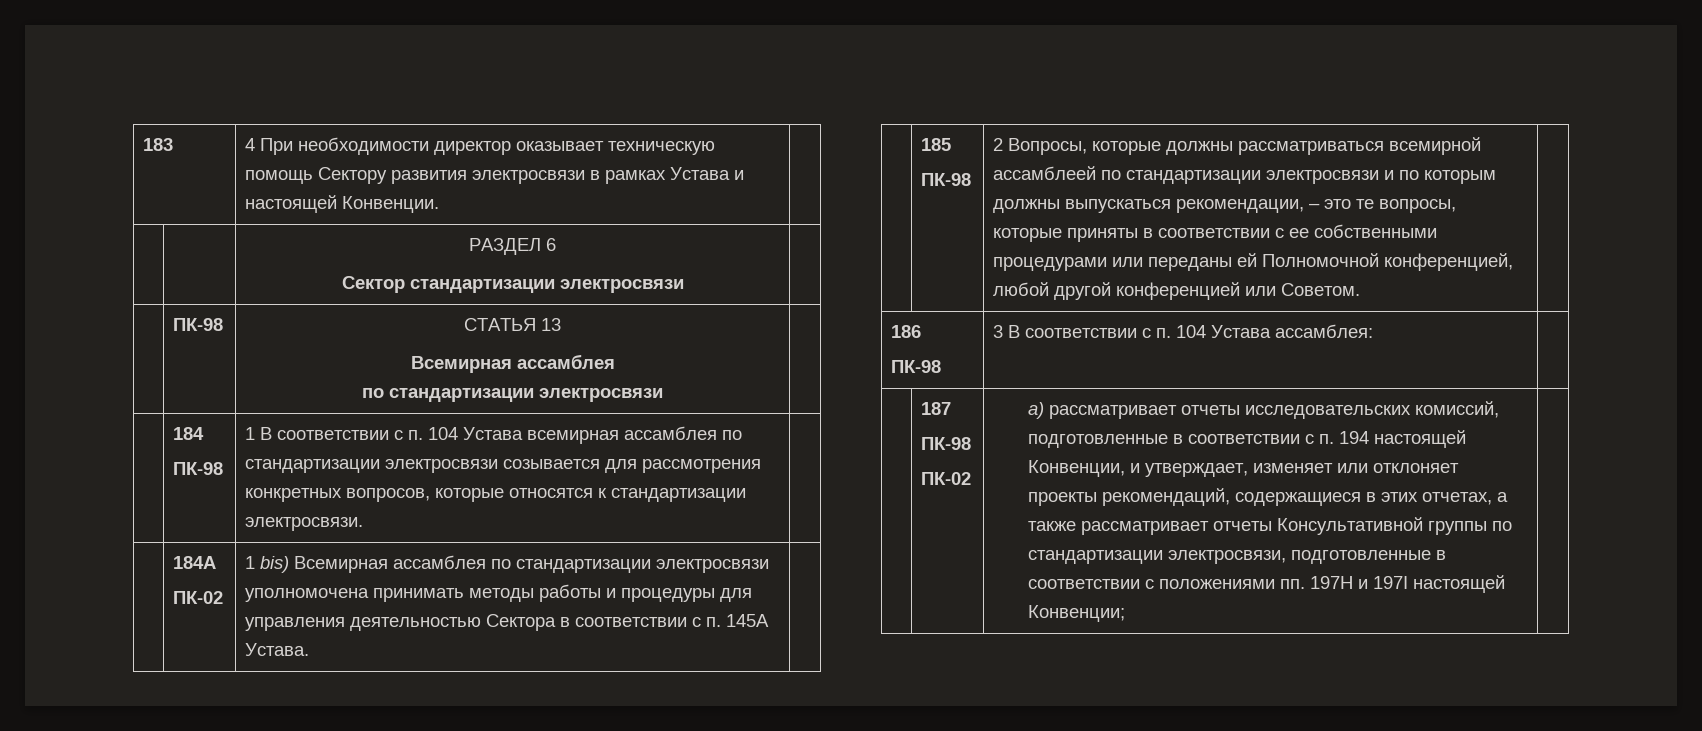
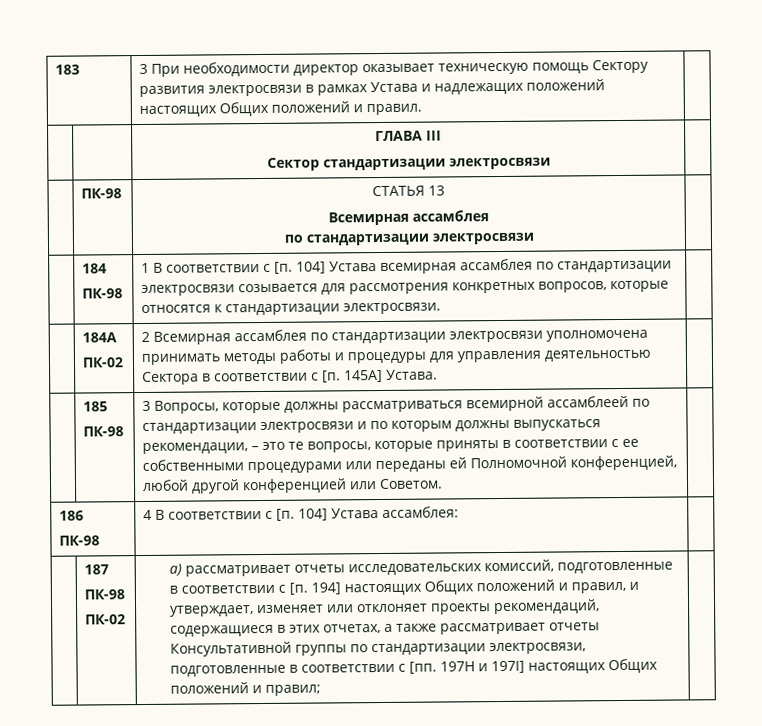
- 183 | 4 При необходимости директор оказывает техническую помощь Сектору развития электросвязи в рамках Устава и настоящей Конвенции. |
- | | РАЗДЕЛ 6
+ 183 | 3 При необходимости директор оказывает техническую помощь Сектору развития электросвязи в рамках Устава и надлежащих положений настоящих Общих положений и правил. |
+ | | ГЛАВА III
  | 184
- ПК-98 | 1 В соответствии с п. 104 Устава всемирная ассамблея по стандартизации электросвязи созывается для рассмотрения конкретных вопросов, которые относятся к стандартизации электросвязи. |
+ ПК-98 | 1 В соответствии с [п. 104] Устава всемирная ассамблея по стандартизации электросвязи созывается для рассмотрения конкретных вопросов, которые относятся к стандартизации электросвязи. |
  | 184А
- ПК-02 | 1 bis) Всемирная ассамблея по стандартизации электросвязи уполномочена принимать методы работы и процедуры для управления деятельностью Сектора в соответствии с п. 145А Устава. |
+ ПК-02 | 2 Всемирная ассамблея по стандартизации электросвязи уполномочена принимать методы работы и процедуры для управления деятельностью Сектора в соответствии с [п. 145А] Устава. |
  | 185
- ПК-98 | 2 Вопросы, которые должны рассматриваться всемирной ассамблеей по стандартизации электросвязи и по которым должны выпускаться рекомендации, – это те вопросы, которые приняты в соответствии с ее собственными процедурами или переданы ей Полномочной конференцией, любой другой конференцией или Советом. |
+ ПК-98 | 3 Вопросы, которые должны рассматриваться всемирной ассамблеей по стандартизации электросвязи и по которым должны выпускаться рекомендации, – это те вопросы, которые приняты в соответствии с ее собственными процедурами или переданы ей Полномочной конференцией, любой другой конференцией или Советом. |
  186
- ПК-98 | 3 В соответствии с п. 104 Устава ассамблея: |
+ ПК-98 | 4 В соответствии с [п. 104] Устава ассамблея: |
- a) рассматривает отчеты исследовательских комиссий, подготовленные в соответствии с п. 194 настоящей Конвенции, и утверждает, изменяет или отклоняет проекты рекомендаций, содержащиеся в этих отчетах, а также рассматривает отчеты Консультативной группы по стандартизации электросвязи, подготовленные в соответствии с положениями пп. 197H и 197I настоящей Конвенции;
+ a) рассматривает отчеты исследовательских комиссий, подготовленные в соответствии с [п. 194] настоящих Общих положений и правил, и утверждает, изменяет или отклоняет проекты рекомендаций, содержащиеся в этих отчетах, а также рассматривает отчеты Консультативной группы по стандартизации электросвязи, подготовленные в соответствии с [пп. 197H и 197I] настоящих Общих положений и правил;

